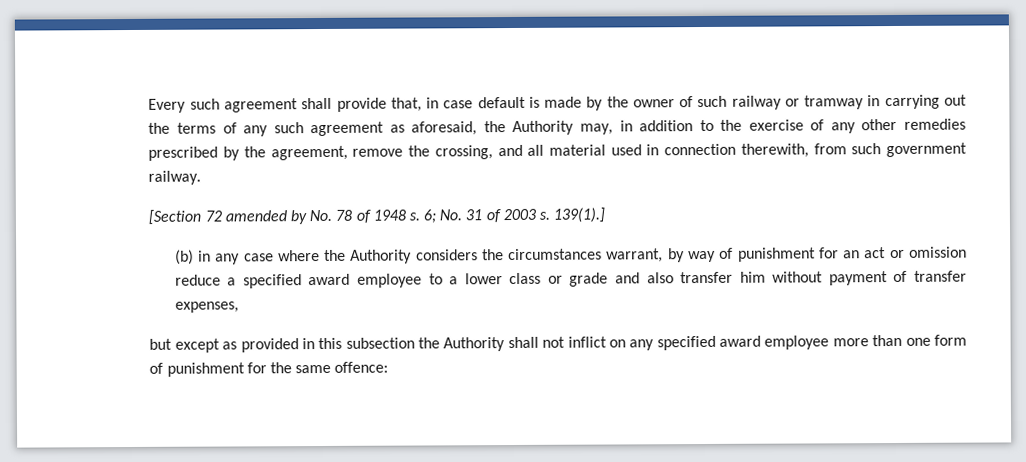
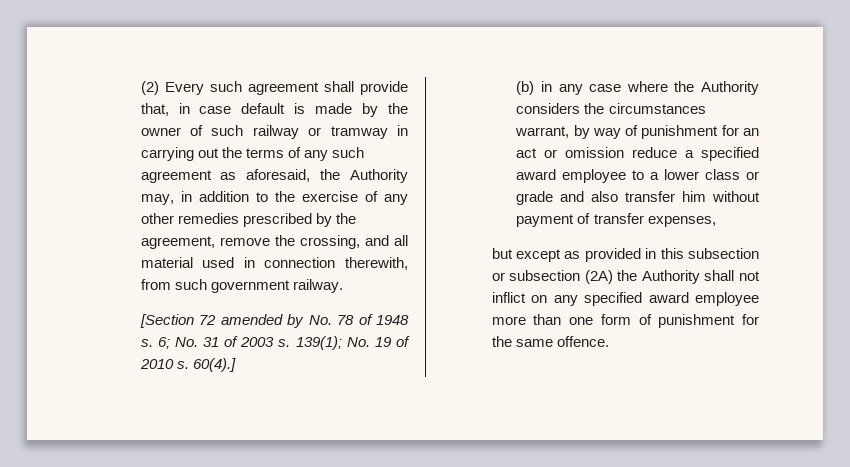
- Every such agreement shall provide that, in case default is made by the owner of such railway or tramway in carrying out the terms of any such agreement as aforesaid, the Authority may, in addition to the exercise of any other remedies prescribed by the agreement, remove the crossing, and all material used in connection therewith, from such government railway.
+ (2) Every such agreement shall provide that, in case default is made by the owner of such railway or tramway in carrying out the terms of any such agreement as aforesaid, the Authority may, in addition to the exercise of any other remedies prescribed by the agreement, remove the crossing, and all material used in connection therewith, from such government railway.
- 139(1).]
+ 139(1); No. 19 of 2010 s. 60(4).]
- but except as provided in this subsection the Authority shall not inflict on any specified award employee more than one form of punishment for the same offence:
+ but except as provided in this subsection or subsection (2A) the Authority shall not inflict on any specified award employee more than one form of punishment for the same offence.

